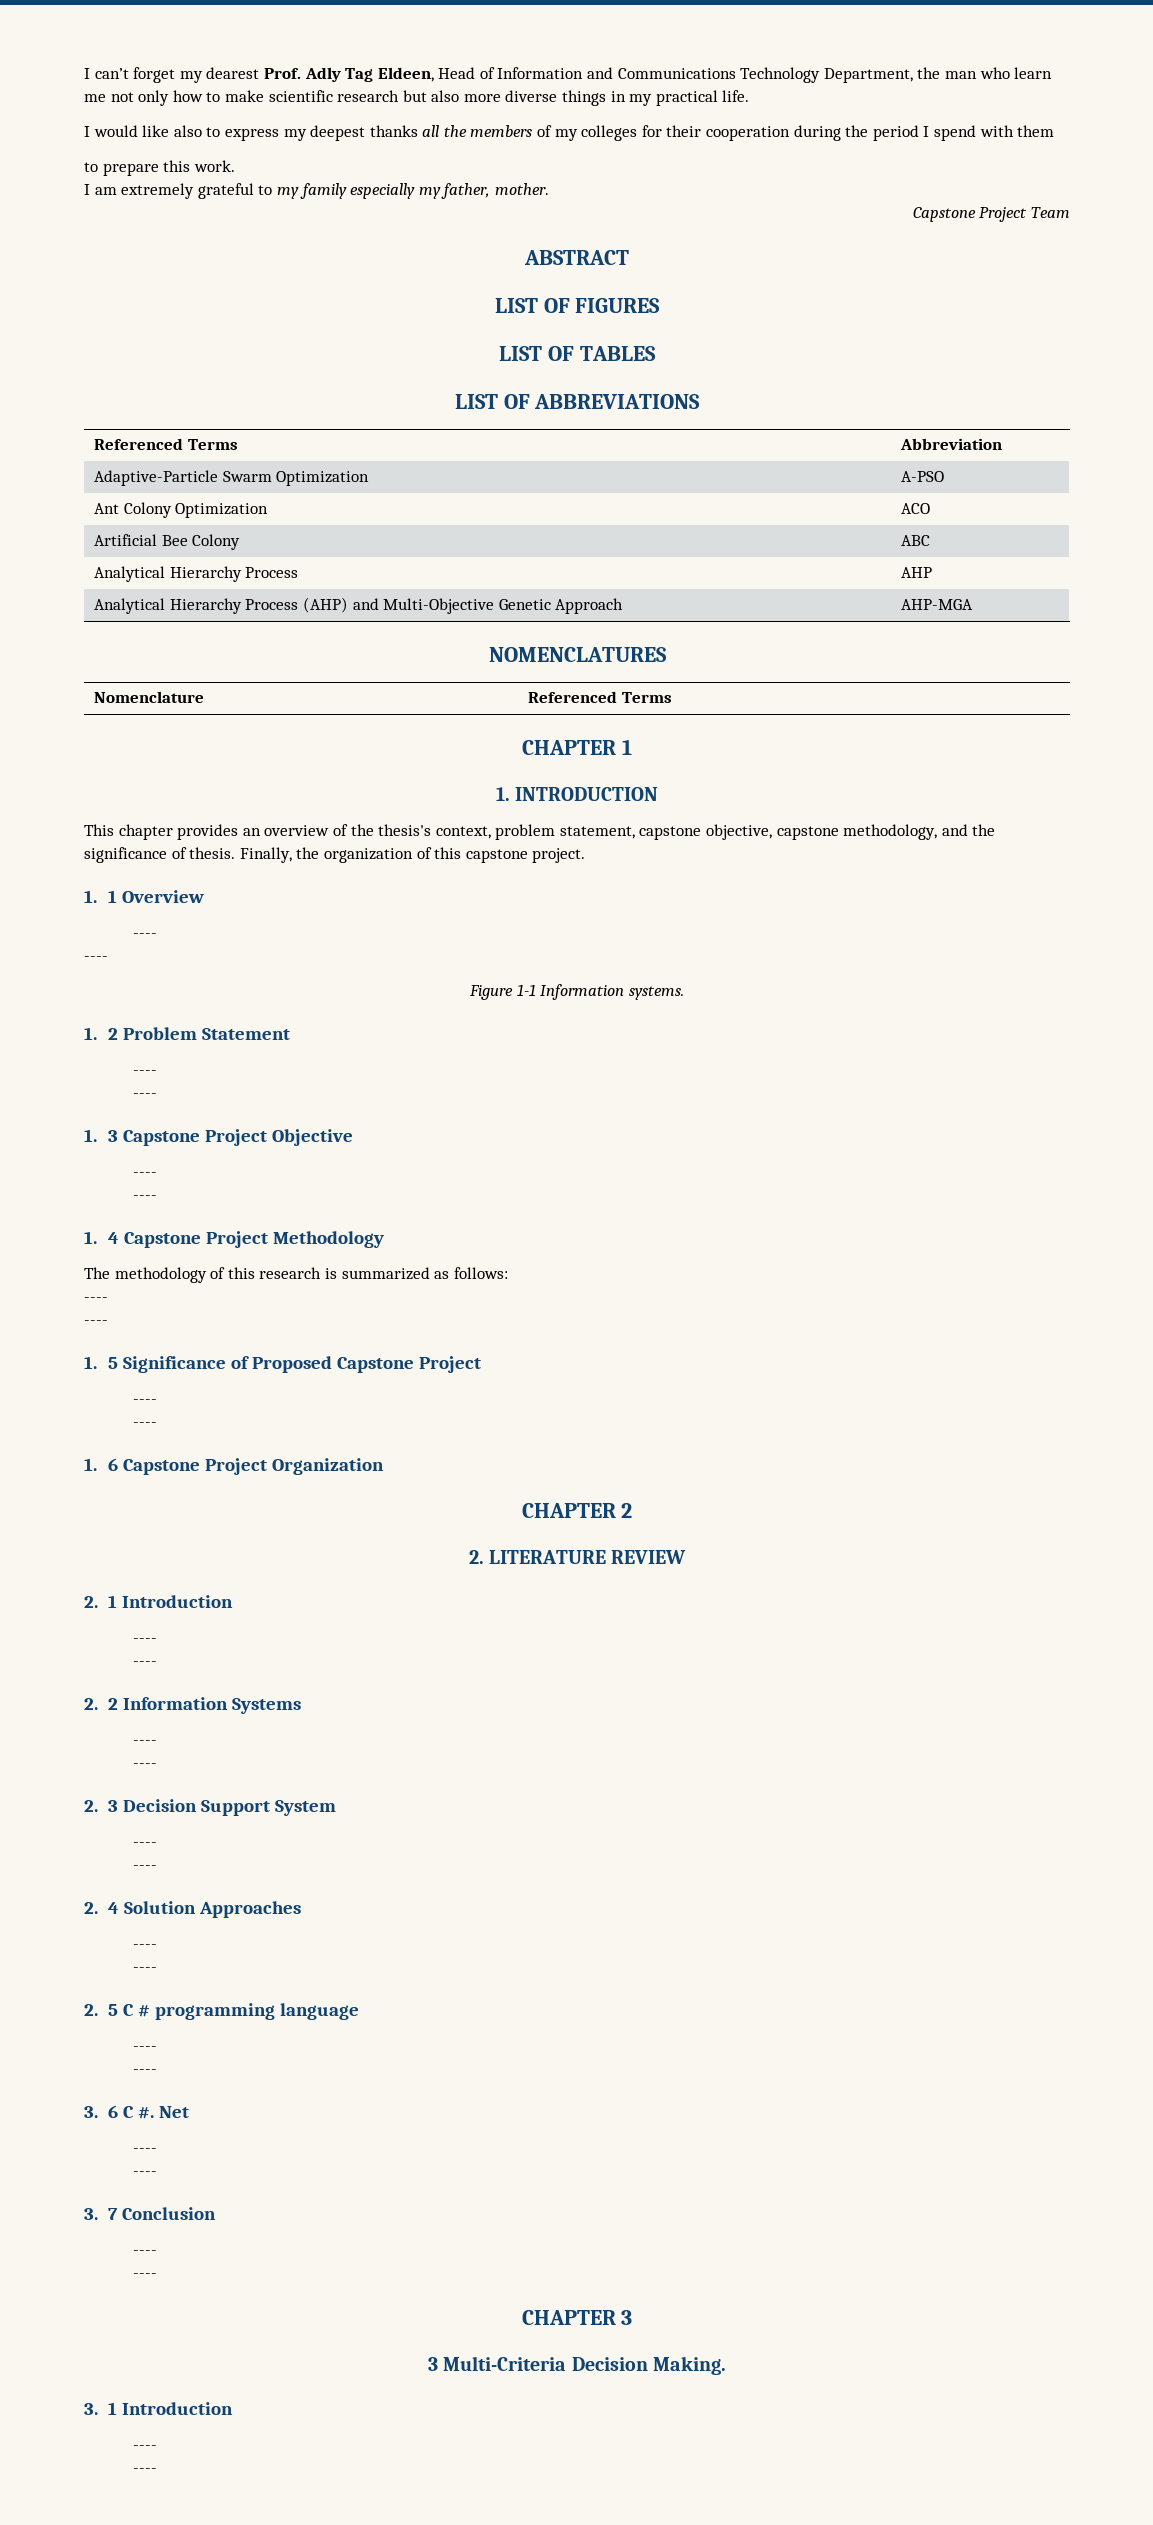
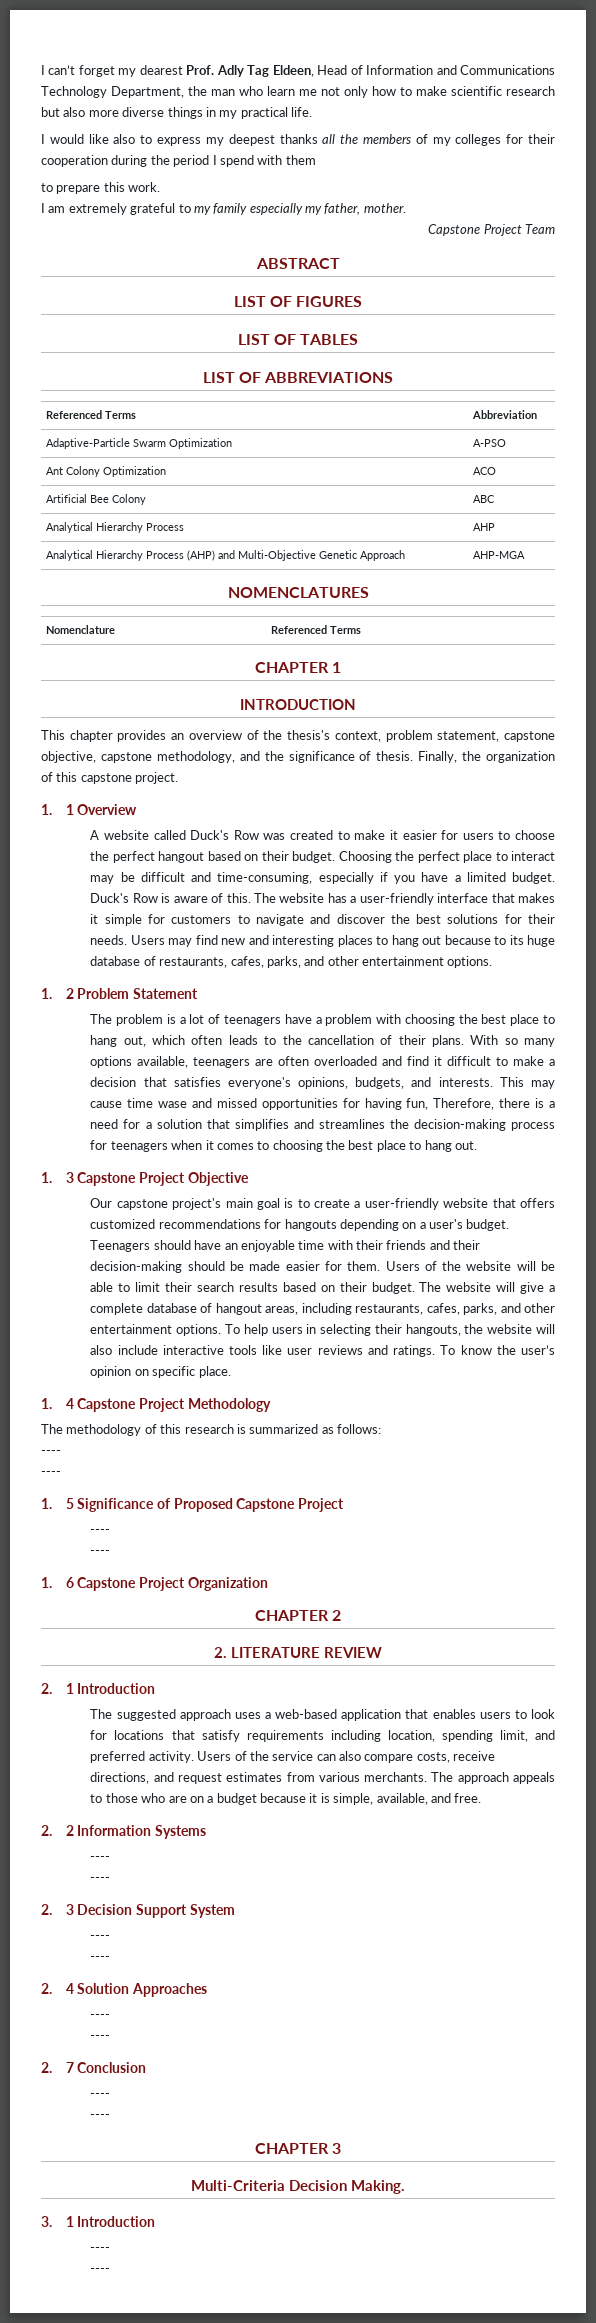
- 1. INTRODUCTION
+ INTRODUCTION
  1. 1 Overview
- ----
- ----
- Figure 1-1 Information systems.
+ A website called Duck's Row was created to make it easier for users to choose the perfect hangout based on their budget. Choosing the perfect place to interact may be difficult and time-consuming, especially if you have a limited budget. Duck's Row is aware of this. The website has a user-friendly interface that makes it simple for customers to navigate and discover the best solutions for their needs. Users may find new and interesting places to hang out because to its huge database of restaurants, cafes, parks, and other entertainment options.
  1. 2 Problem Statement
- ----
- ----
+ The problem is a lot of teenagers have a problem with choosing the best place to hang out, which often leads to the cancellation of their plans. With so many options available, teenagers are often overloaded and find it difficult to make a decision that satisfies everyone's opinions, budgets, and interests. This may cause time wase and missed opportunities for having fun, Therefore, there is a need for a solution that simplifies and streamlines the decision-making process for teenagers when it comes to choosing the best place to hang out.
  1. 3 Capstone Project Objective
- ----
- ----
+ Our capstone project's main goal is to create a user-friendly website that offers customized recommendations for hangouts depending on a user's budget. Teenagers should have an enjoyable time with their friends and their decision-making should be made easier for them. Users of the website will be able to limit their search results based on their budget. The website will give a complete database of hangout areas, including restaurants, cafes, parks, and other entertainment options. To help users in selecting their hangouts, the website will also include interactive tools like user reviews and ratings. To know the user’s opinion on specific place.
  2. 1 Introduction
- ----
- ----
+ The suggested approach uses a web-based application that enables users to look for locations that satisfy requirements including location, spending limit, and preferred activity. Users of the service can also compare costs, receive directions, and request estimates from various merchants. The approach appeals to those who are on a budget because it is simple, available, and free.
- 2. 5 C # programming language
- ----
- ----
- 3. 6 C #. Net
- ----
- ----
- 3. 7 Conclusion
+ 2. 7 Conclusion
- 3 Multi-Criteria Decision Making.
+ Multi-Criteria Decision Making.

